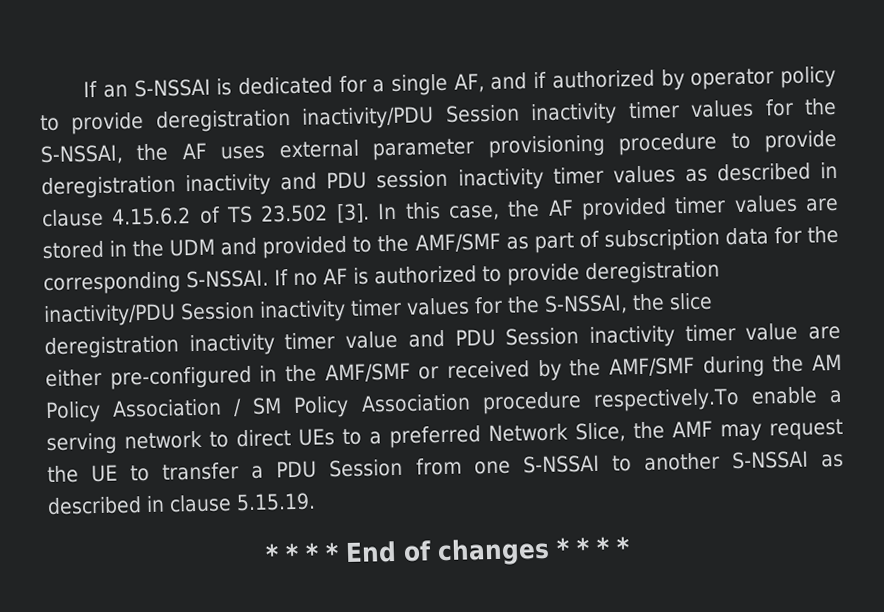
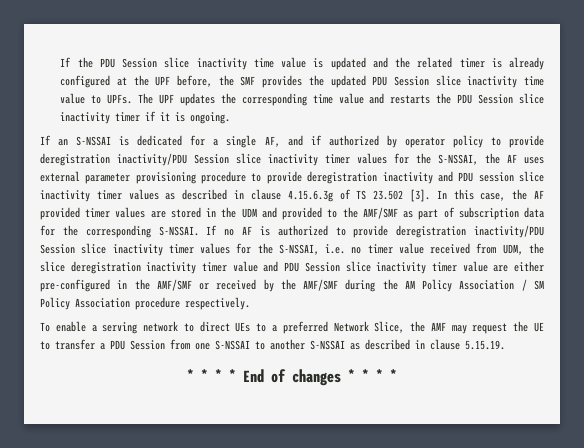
- If an S-NSSAI is dedicated for a single AF, and if authorized by operator policy to provide deregistration inactivity/PDU Session inactivity timer values for the S-NSSAI, the AF uses external parameter provisioning procedure to provide deregistration inactivity and PDU session inactivity timer values as described in clause 4.15.6.2 of TS 23.502 [3].
+ If the PDU Session slice inactivity time value is updated and the related timer is already configured at the UPF before, the SMF provides the updated PDU Session slice inactivity time value to UPFs. The UPF updates the corresponding time value and restarts the PDU Session slice inactivity timer if it is ongoing.
+ If an S-NSSAI is dedicated for a single AF, and if authorized by operator policy to provide deregistration inactivity/PDU Session slice inactivity timer values for the S-NSSAI, the AF uses external parameter provisioning procedure to provide deregistration inactivity and PDU session slice inactivity timer values as described in clause 4.15.6.3g of TS 23.502 [3].
- If no AF is authorized to provide deregistration inactivity/PDU Session inactivity timer values for the S-NSSAI, the slice deregistration inactivity timer value and PDU Session inactivity timer value are either pre-configured in the AMF/SMF or received by the AMF/SMF during the AM Policy Association / SM Policy Association procedure respectively.To enable a serving network to direct UEs to a preferred Network Slice, the AMF may request the UE to transfer a PDU Session from one S-NSSAI to another S-NSSAI as described in clause 5.15.19.
+ If no AF is authorized to provide deregistration inactivity/PDU Session slice inactivity timer values for the S-NSSAI, i.e. no timer value received from UDM, the slice deregistration inactivity timer value and PDU Session slice inactivity timer value are either pre-configured in the AMF/SMF or received by the AMF/SMF during the AM Policy Association / SM Policy Association procedure respectively.
+ To enable a serving network to direct UEs to a preferred Network Slice, the AMF may request the UE to transfer a PDU Session from one S-NSSAI to another S-NSSAI as described in clause 5.15.19.

